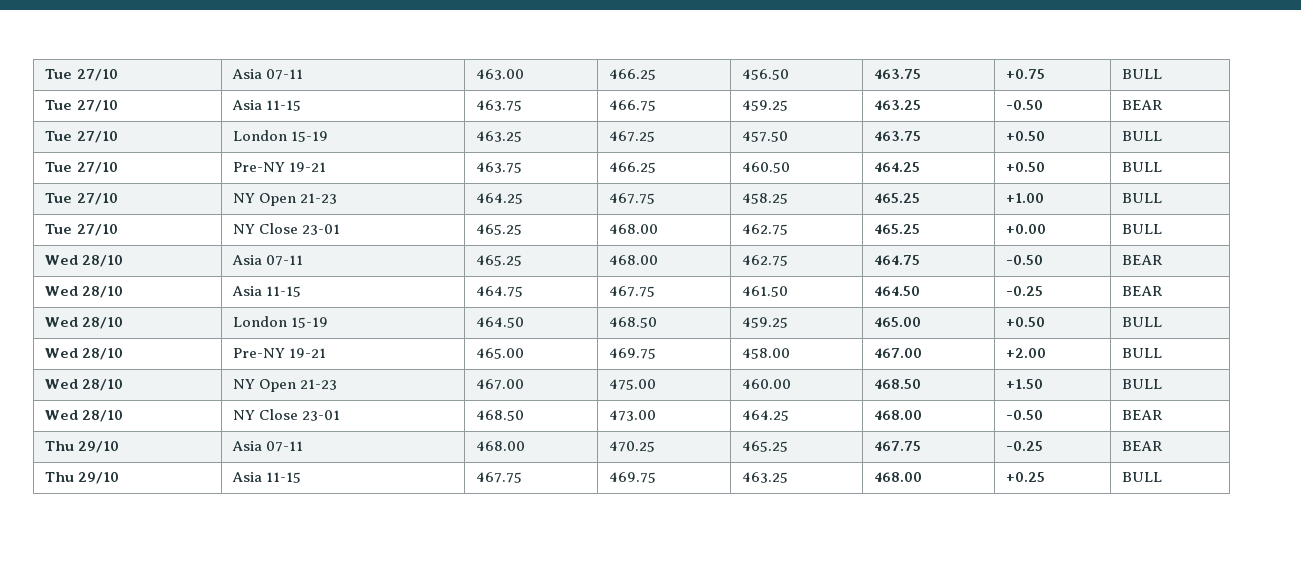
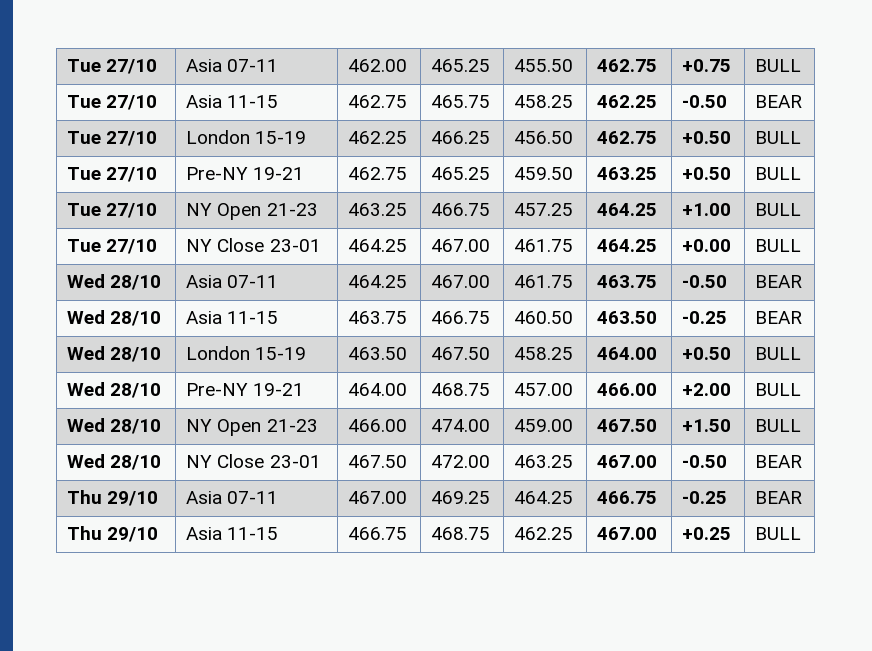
- Tue 27/10 | Asia 07-11 | 463.00 | 466.25 | 456.50 | 463.75 | +0.75 | BULL
+ Tue 27/10 | Asia 07-11 | 462.00 | 465.25 | 455.50 | 462.75 | +0.75 | BULL
- Tue 27/10 | Asia 11-15 | 463.75 | 466.75 | 459.25 | 463.25 | -0.50 | BEAR
+ Tue 27/10 | Asia 11-15 | 462.75 | 465.75 | 458.25 | 462.25 | -0.50 | BEAR
- Tue 27/10 | London 15-19 | 463.25 | 467.25 | 457.50 | 463.75 | +0.50 | BULL
+ Tue 27/10 | London 15-19 | 462.25 | 466.25 | 456.50 | 462.75 | +0.50 | BULL
- Tue 27/10 | Pre-NY 19-21 | 463.75 | 466.25 | 460.50 | 464.25 | +0.50 | BULL
+ Tue 27/10 | Pre-NY 19-21 | 462.75 | 465.25 | 459.50 | 463.25 | +0.50 | BULL
- Tue 27/10 | NY Open 21-23 | 464.25 | 467.75 | 458.25 | 465.25 | +1.00 | BULL
+ Tue 27/10 | NY Open 21-23 | 463.25 | 466.75 | 457.25 | 464.25 | +1.00 | BULL
- Tue 27/10 | NY Close 23-01 | 465.25 | 468.00 | 462.75 | 465.25 | +0.00 | BULL
+ Tue 27/10 | NY Close 23-01 | 464.25 | 467.00 | 461.75 | 464.25 | +0.00 | BULL
- Wed 28/10 | Asia 07-11 | 465.25 | 468.00 | 462.75 | 464.75 | -0.50 | BEAR
+ Wed 28/10 | Asia 07-11 | 464.25 | 467.00 | 461.75 | 463.75 | -0.50 | BEAR
- Wed 28/10 | Asia 11-15 | 464.75 | 467.75 | 461.50 | 464.50 | -0.25 | BEAR
+ Wed 28/10 | Asia 11-15 | 463.75 | 466.75 | 460.50 | 463.50 | -0.25 | BEAR
- Wed 28/10 | London 15-19 | 464.50 | 468.50 | 459.25 | 465.00 | +0.50 | BULL
+ Wed 28/10 | London 15-19 | 463.50 | 467.50 | 458.25 | 464.00 | +0.50 | BULL
- Wed 28/10 | Pre-NY 19-21 | 465.00 | 469.75 | 458.00 | 467.00 | +2.00 | BULL
+ Wed 28/10 | Pre-NY 19-21 | 464.00 | 468.75 | 457.00 | 466.00 | +2.00 | BULL
- Wed 28/10 | NY Open 21-23 | 467.00 | 475.00 | 460.00 | 468.50 | +1.50 | BULL
+ Wed 28/10 | NY Open 21-23 | 466.00 | 474.00 | 459.00 | 467.50 | +1.50 | BULL
- Wed 28/10 | NY Close 23-01 | 468.50 | 473.00 | 464.25 | 468.00 | -0.50 | BEAR
+ Wed 28/10 | NY Close 23-01 | 467.50 | 472.00 | 463.25 | 467.00 | -0.50 | BEAR
- Thu 29/10 | Asia 07-11 | 468.00 | 470.25 | 465.25 | 467.75 | -0.25 | BEAR
+ Thu 29/10 | Asia 07-11 | 467.00 | 469.25 | 464.25 | 466.75 | -0.25 | BEAR
- Thu 29/10 | Asia 11-15 | 467.75 | 469.75 | 463.25 | 468.00 | +0.25 | BULL
+ Thu 29/10 | Asia 11-15 | 466.75 | 468.75 | 462.25 | 467.00 | +0.25 | BULL

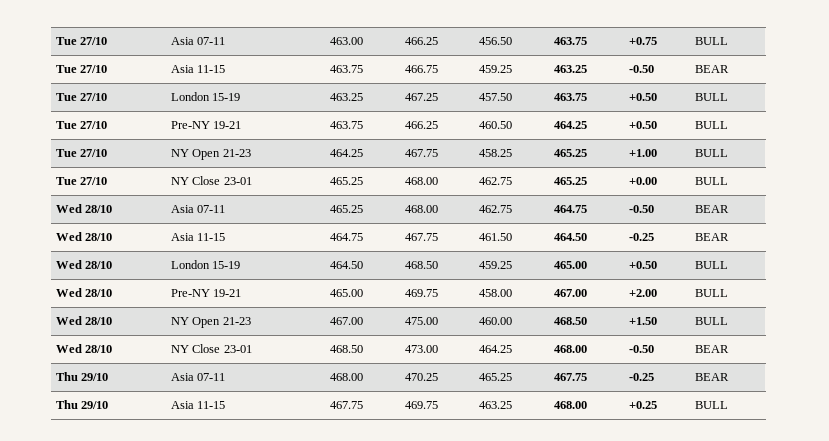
- Tue 27/10 | Asia 07-11 | 462.00 | 465.25 | 455.50 | 462.75 | +0.75 | BULL
+ Tue 27/10 | Asia 07-11 | 463.00 | 466.25 | 456.50 | 463.75 | +0.75 | BULL
- Tue 27/10 | Asia 11-15 | 462.75 | 465.75 | 458.25 | 462.25 | -0.50 | BEAR
+ Tue 27/10 | Asia 11-15 | 463.75 | 466.75 | 459.25 | 463.25 | -0.50 | BEAR
- Tue 27/10 | London 15-19 | 462.25 | 466.25 | 456.50 | 462.75 | +0.50 | BULL
+ Tue 27/10 | London 15-19 | 463.25 | 467.25 | 457.50 | 463.75 | +0.50 | BULL
- Tue 27/10 | Pre-NY 19-21 | 462.75 | 465.25 | 459.50 | 463.25 | +0.50 | BULL
+ Tue 27/10 | Pre-NY 19-21 | 463.75 | 466.25 | 460.50 | 464.25 | +0.50 | BULL
- Tue 27/10 | NY Open 21-23 | 463.25 | 466.75 | 457.25 | 464.25 | +1.00 | BULL
+ Tue 27/10 | NY Open 21-23 | 464.25 | 467.75 | 458.25 | 465.25 | +1.00 | BULL
- Tue 27/10 | NY Close 23-01 | 464.25 | 467.00 | 461.75 | 464.25 | +0.00 | BULL
+ Tue 27/10 | NY Close 23-01 | 465.25 | 468.00 | 462.75 | 465.25 | +0.00 | BULL
- Wed 28/10 | Asia 07-11 | 464.25 | 467.00 | 461.75 | 463.75 | -0.50 | BEAR
+ Wed 28/10 | Asia 07-11 | 465.25 | 468.00 | 462.75 | 464.75 | -0.50 | BEAR
- Wed 28/10 | Asia 11-15 | 463.75 | 466.75 | 460.50 | 463.50 | -0.25 | BEAR
+ Wed 28/10 | Asia 11-15 | 464.75 | 467.75 | 461.50 | 464.50 | -0.25 | BEAR
- Wed 28/10 | London 15-19 | 463.50 | 467.50 | 458.25 | 464.00 | +0.50 | BULL
+ Wed 28/10 | London 15-19 | 464.50 | 468.50 | 459.25 | 465.00 | +0.50 | BULL
- Wed 28/10 | Pre-NY 19-21 | 464.00 | 468.75 | 457.00 | 466.00 | +2.00 | BULL
+ Wed 28/10 | Pre-NY 19-21 | 465.00 | 469.75 | 458.00 | 467.00 | +2.00 | BULL
- Wed 28/10 | NY Open 21-23 | 466.00 | 474.00 | 459.00 | 467.50 | +1.50 | BULL
+ Wed 28/10 | NY Open 21-23 | 467.00 | 475.00 | 460.00 | 468.50 | +1.50 | BULL
- Wed 28/10 | NY Close 23-01 | 467.50 | 472.00 | 463.25 | 467.00 | -0.50 | BEAR
+ Wed 28/10 | NY Close 23-01 | 468.50 | 473.00 | 464.25 | 468.00 | -0.50 | BEAR
- Thu 29/10 | Asia 07-11 | 467.00 | 469.25 | 464.25 | 466.75 | -0.25 | BEAR
+ Thu 29/10 | Asia 07-11 | 468.00 | 470.25 | 465.25 | 467.75 | -0.25 | BEAR
- Thu 29/10 | Asia 11-15 | 466.75 | 468.75 | 462.25 | 467.00 | +0.25 | BULL
+ Thu 29/10 | Asia 11-15 | 467.75 | 469.75 | 463.25 | 468.00 | +0.25 | BULL

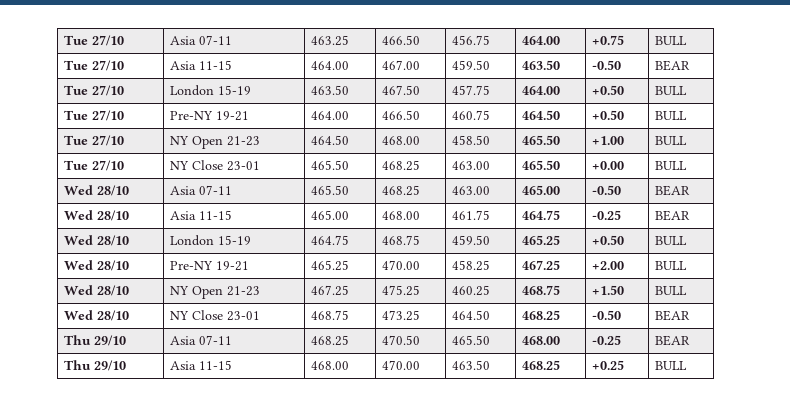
- Tue 27/10 | Asia 07-11 | 463.00 | 466.25 | 456.50 | 463.75 | +0.75 | BULL
+ Tue 27/10 | Asia 07-11 | 463.25 | 466.50 | 456.75 | 464.00 | +0.75 | BULL
- Tue 27/10 | Asia 11-15 | 463.75 | 466.75 | 459.25 | 463.25 | -0.50 | BEAR
+ Tue 27/10 | Asia 11-15 | 464.00 | 467.00 | 459.50 | 463.50 | -0.50 | BEAR
- Tue 27/10 | London 15-19 | 463.25 | 467.25 | 457.50 | 463.75 | +0.50 | BULL
+ Tue 27/10 | London 15-19 | 463.50 | 467.50 | 457.75 | 464.00 | +0.50 | BULL
- Tue 27/10 | Pre-NY 19-21 | 463.75 | 466.25 | 460.50 | 464.25 | +0.50 | BULL
+ Tue 27/10 | Pre-NY 19-21 | 464.00 | 466.50 | 460.75 | 464.50 | +0.50 | BULL
- Tue 27/10 | NY Open 21-23 | 464.25 | 467.75 | 458.25 | 465.25 | +1.00 | BULL
+ Tue 27/10 | NY Open 21-23 | 464.50 | 468.00 | 458.50 | 465.50 | +1.00 | BULL
- Tue 27/10 | NY Close 23-01 | 465.25 | 468.00 | 462.75 | 465.25 | +0.00 | BULL
+ Tue 27/10 | NY Close 23-01 | 465.50 | 468.25 | 463.00 | 465.50 | +0.00 | BULL
- Wed 28/10 | Asia 07-11 | 465.25 | 468.00 | 462.75 | 464.75 | -0.50 | BEAR
+ Wed 28/10 | Asia 07-11 | 465.50 | 468.25 | 463.00 | 465.00 | -0.50 | BEAR
- Wed 28/10 | Asia 11-15 | 464.75 | 467.75 | 461.50 | 464.50 | -0.25 | BEAR
+ Wed 28/10 | Asia 11-15 | 465.00 | 468.00 | 461.75 | 464.75 | -0.25 | BEAR
- Wed 28/10 | London 15-19 | 464.50 | 468.50 | 459.25 | 465.00 | +0.50 | BULL
+ Wed 28/10 | London 15-19 | 464.75 | 468.75 | 459.50 | 465.25 | +0.50 | BULL
- Wed 28/10 | Pre-NY 19-21 | 465.00 | 469.75 | 458.00 | 467.00 | +2.00 | BULL
+ Wed 28/10 | Pre-NY 19-21 | 465.25 | 470.00 | 458.25 | 467.25 | +2.00 | BULL
- Wed 28/10 | NY Open 21-23 | 467.00 | 475.00 | 460.00 | 468.50 | +1.50 | BULL
+ Wed 28/10 | NY Open 21-23 | 467.25 | 475.25 | 460.25 | 468.75 | +1.50 | BULL
- Wed 28/10 | NY Close 23-01 | 468.50 | 473.00 | 464.25 | 468.00 | -0.50 | BEAR
+ Wed 28/10 | NY Close 23-01 | 468.75 | 473.25 | 464.50 | 468.25 | -0.50 | BEAR
- Thu 29/10 | Asia 07-11 | 468.00 | 470.25 | 465.25 | 467.75 | -0.25 | BEAR
+ Thu 29/10 | Asia 07-11 | 468.25 | 470.50 | 465.50 | 468.00 | -0.25 | BEAR
- Thu 29/10 | Asia 11-15 | 467.75 | 469.75 | 463.25 | 468.00 | +0.25 | BULL
+ Thu 29/10 | Asia 11-15 | 468.00 | 470.00 | 463.50 | 468.25 | +0.25 | BULL

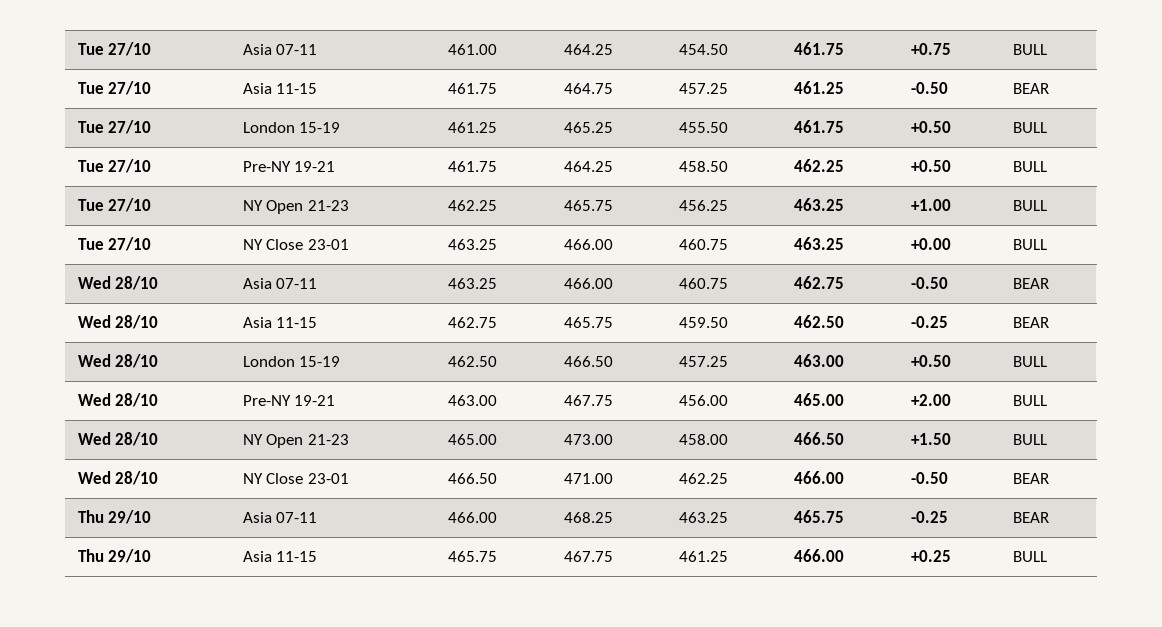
- Tue 27/10 | Asia 07-11 | 463.25 | 466.50 | 456.75 | 464.00 | +0.75 | BULL
+ Tue 27/10 | Asia 07-11 | 461.00 | 464.25 | 454.50 | 461.75 | +0.75 | BULL
- Tue 27/10 | Asia 11-15 | 464.00 | 467.00 | 459.50 | 463.50 | -0.50 | BEAR
+ Tue 27/10 | Asia 11-15 | 461.75 | 464.75 | 457.25 | 461.25 | -0.50 | BEAR
- Tue 27/10 | London 15-19 | 463.50 | 467.50 | 457.75 | 464.00 | +0.50 | BULL
+ Tue 27/10 | London 15-19 | 461.25 | 465.25 | 455.50 | 461.75 | +0.50 | BULL
- Tue 27/10 | Pre-NY 19-21 | 464.00 | 466.50 | 460.75 | 464.50 | +0.50 | BULL
+ Tue 27/10 | Pre-NY 19-21 | 461.75 | 464.25 | 458.50 | 462.25 | +0.50 | BULL
- Tue 27/10 | NY Open 21-23 | 464.50 | 468.00 | 458.50 | 465.50 | +1.00 | BULL
+ Tue 27/10 | NY Open 21-23 | 462.25 | 465.75 | 456.25 | 463.25 | +1.00 | BULL
- Tue 27/10 | NY Close 23-01 | 465.50 | 468.25 | 463.00 | 465.50 | +0.00 | BULL
+ Tue 27/10 | NY Close 23-01 | 463.25 | 466.00 | 460.75 | 463.25 | +0.00 | BULL
- Wed 28/10 | Asia 07-11 | 465.50 | 468.25 | 463.00 | 465.00 | -0.50 | BEAR
+ Wed 28/10 | Asia 07-11 | 463.25 | 466.00 | 460.75 | 462.75 | -0.50 | BEAR
- Wed 28/10 | Asia 11-15 | 465.00 | 468.00 | 461.75 | 464.75 | -0.25 | BEAR
+ Wed 28/10 | Asia 11-15 | 462.75 | 465.75 | 459.50 | 462.50 | -0.25 | BEAR
- Wed 28/10 | London 15-19 | 464.75 | 468.75 | 459.50 | 465.25 | +0.50 | BULL
+ Wed 28/10 | London 15-19 | 462.50 | 466.50 | 457.25 | 463.00 | +0.50 | BULL
- Wed 28/10 | Pre-NY 19-21 | 465.25 | 470.00 | 458.25 | 467.25 | +2.00 | BULL
+ Wed 28/10 | Pre-NY 19-21 | 463.00 | 467.75 | 456.00 | 465.00 | +2.00 | BULL
- Wed 28/10 | NY Open 21-23 | 467.25 | 475.25 | 460.25 | 468.75 | +1.50 | BULL
+ Wed 28/10 | NY Open 21-23 | 465.00 | 473.00 | 458.00 | 466.50 | +1.50 | BULL
- Wed 28/10 | NY Close 23-01 | 468.75 | 473.25 | 464.50 | 468.25 | -0.50 | BEAR
+ Wed 28/10 | NY Close 23-01 | 466.50 | 471.00 | 462.25 | 466.00 | -0.50 | BEAR
- Thu 29/10 | Asia 07-11 | 468.25 | 470.50 | 465.50 | 468.00 | -0.25 | BEAR
+ Thu 29/10 | Asia 07-11 | 466.00 | 468.25 | 463.25 | 465.75 | -0.25 | BEAR
- Thu 29/10 | Asia 11-15 | 468.00 | 470.00 | 463.50 | 468.25 | +0.25 | BULL
+ Thu 29/10 | Asia 11-15 | 465.75 | 467.75 | 461.25 | 466.00 | +0.25 | BULL

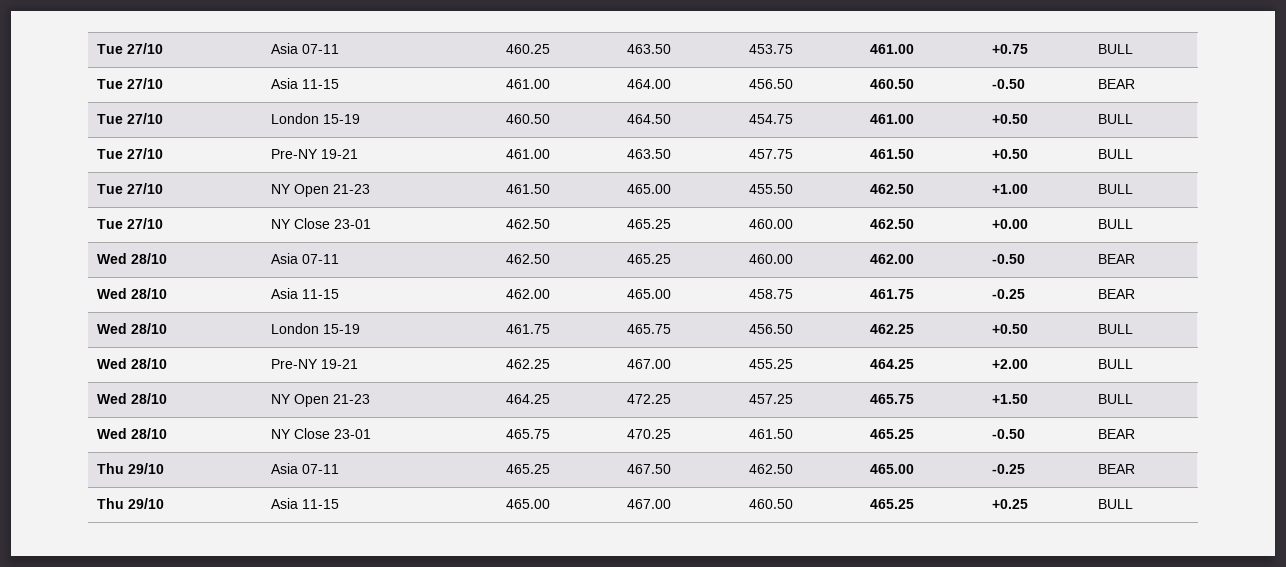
- Tue 27/10 | Asia 07-11 | 461.00 | 464.25 | 454.50 | 461.75 | +0.75 | BULL
+ Tue 27/10 | Asia 07-11 | 460.25 | 463.50 | 453.75 | 461.00 | +0.75 | BULL
- Tue 27/10 | Asia 11-15 | 461.75 | 464.75 | 457.25 | 461.25 | -0.50 | BEAR
+ Tue 27/10 | Asia 11-15 | 461.00 | 464.00 | 456.50 | 460.50 | -0.50 | BEAR
- Tue 27/10 | London 15-19 | 461.25 | 465.25 | 455.50 | 461.75 | +0.50 | BULL
+ Tue 27/10 | London 15-19 | 460.50 | 464.50 | 454.75 | 461.00 | +0.50 | BULL
- Tue 27/10 | Pre-NY 19-21 | 461.75 | 464.25 | 458.50 | 462.25 | +0.50 | BULL
+ Tue 27/10 | Pre-NY 19-21 | 461.00 | 463.50 | 457.75 | 461.50 | +0.50 | BULL
- Tue 27/10 | NY Open 21-23 | 462.25 | 465.75 | 456.25 | 463.25 | +1.00 | BULL
+ Tue 27/10 | NY Open 21-23 | 461.50 | 465.00 | 455.50 | 462.50 | +1.00 | BULL
- Tue 27/10 | NY Close 23-01 | 463.25 | 466.00 | 460.75 | 463.25 | +0.00 | BULL
+ Tue 27/10 | NY Close 23-01 | 462.50 | 465.25 | 460.00 | 462.50 | +0.00 | BULL
- Wed 28/10 | Asia 07-11 | 463.25 | 466.00 | 460.75 | 462.75 | -0.50 | BEAR
+ Wed 28/10 | Asia 07-11 | 462.50 | 465.25 | 460.00 | 462.00 | -0.50 | BEAR
- Wed 28/10 | Asia 11-15 | 462.75 | 465.75 | 459.50 | 462.50 | -0.25 | BEAR
+ Wed 28/10 | Asia 11-15 | 462.00 | 465.00 | 458.75 | 461.75 | -0.25 | BEAR
- Wed 28/10 | London 15-19 | 462.50 | 466.50 | 457.25 | 463.00 | +0.50 | BULL
+ Wed 28/10 | London 15-19 | 461.75 | 465.75 | 456.50 | 462.25 | +0.50 | BULL
- Wed 28/10 | Pre-NY 19-21 | 463.00 | 467.75 | 456.00 | 465.00 | +2.00 | BULL
+ Wed 28/10 | Pre-NY 19-21 | 462.25 | 467.00 | 455.25 | 464.25 | +2.00 | BULL
- Wed 28/10 | NY Open 21-23 | 465.00 | 473.00 | 458.00 | 466.50 | +1.50 | BULL
+ Wed 28/10 | NY Open 21-23 | 464.25 | 472.25 | 457.25 | 465.75 | +1.50 | BULL
- Wed 28/10 | NY Close 23-01 | 466.50 | 471.00 | 462.25 | 466.00 | -0.50 | BEAR
+ Wed 28/10 | NY Close 23-01 | 465.75 | 470.25 | 461.50 | 465.25 | -0.50 | BEAR
- Thu 29/10 | Asia 07-11 | 466.00 | 468.25 | 463.25 | 465.75 | -0.25 | BEAR
+ Thu 29/10 | Asia 07-11 | 465.25 | 467.50 | 462.50 | 465.00 | -0.25 | BEAR
- Thu 29/10 | Asia 11-15 | 465.75 | 467.75 | 461.25 | 466.00 | +0.25 | BULL
+ Thu 29/10 | Asia 11-15 | 465.00 | 467.00 | 460.50 | 465.25 | +0.25 | BULL

